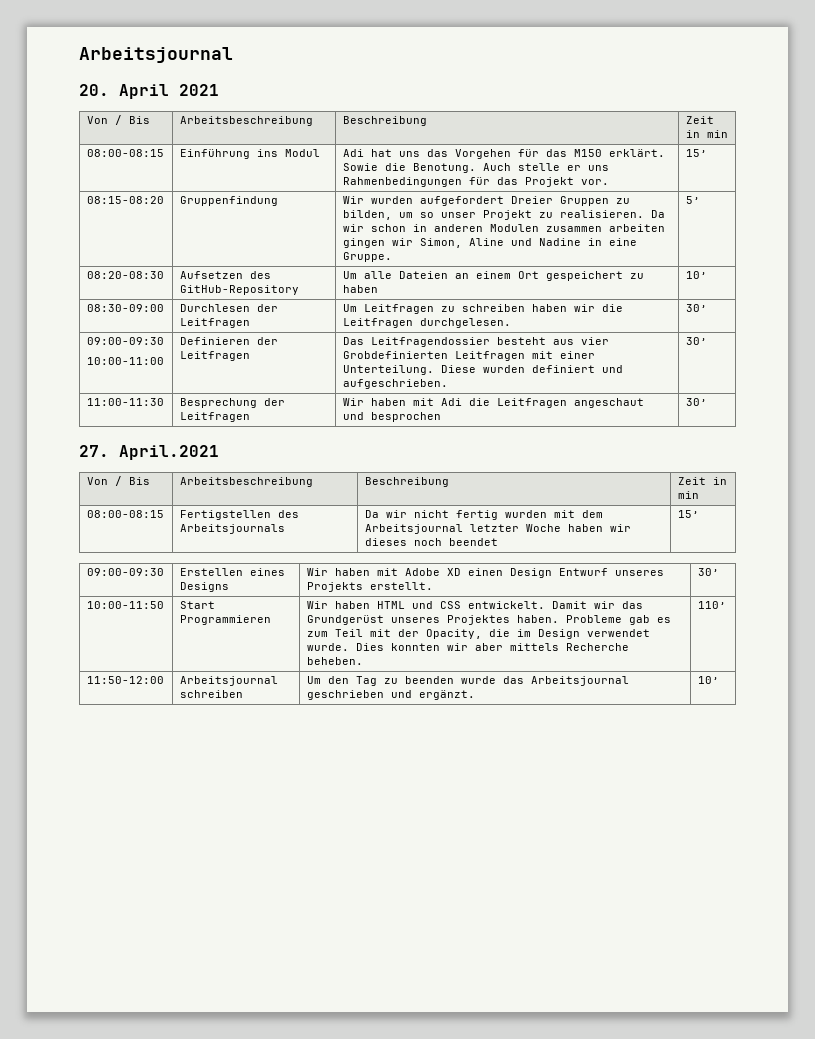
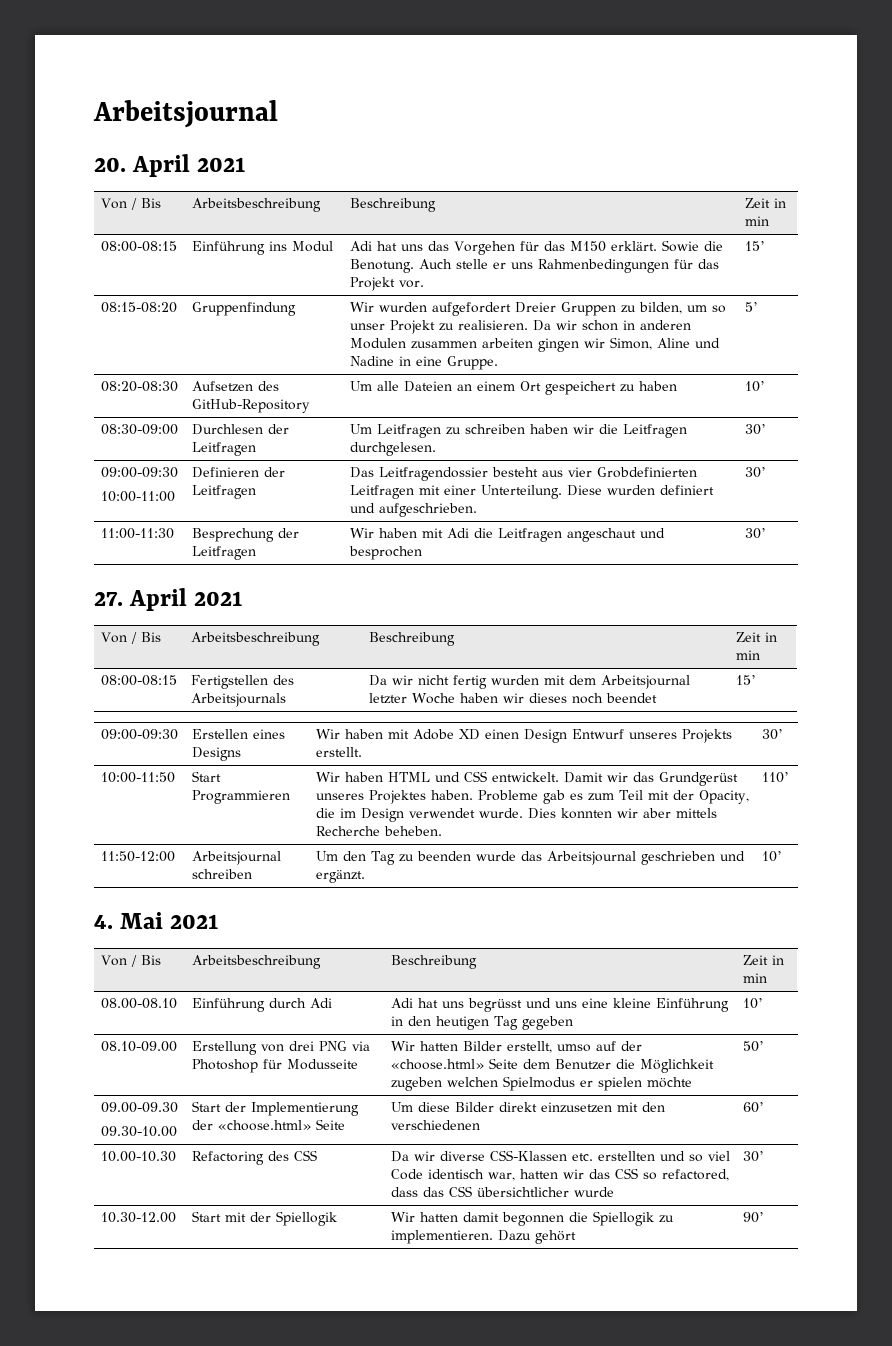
- 27. April.2021
+ 27. April 2021
+ 4. Mai 2021
+ Von / Bis | Arbeitsbeschreibung | Beschreibung | Zeit in min
+ 08.00-08.10 | Einführung durch Adi | Adi hat uns begrüsst und uns eine kleine Einführung in den heutigen Tag gegeben | 10’
+ 08.10-09.00 | Erstellung von drei PNG via Photoshop für Modusseite | Wir hatten Bilder erstellt, umso auf der «choose.html» Seite dem Benutzer die Möglichkeit zugeben welchen Spielmodus er spielen möchte | 50’
+ 09.00-09.30
+ 09.30-10.00 | Start der Implementierung der «choose.html» Seite | Um diese Bilder direkt einzusetzen mit den verschiedenen | 60’
+ 10.00-10.30 | Refactoring des CSS | Da wir diverse CSS-Klassen etc. erstellten und so viel Code identisch war, hatten wir das CSS so refactored, dass das CSS übersichtlicher wurde | 30’
+ 10.30-12.00 | Start mit der Spiellogik | Wir hatten damit begonnen die Spiellogik zu implementieren. Dazu gehört | 90’

